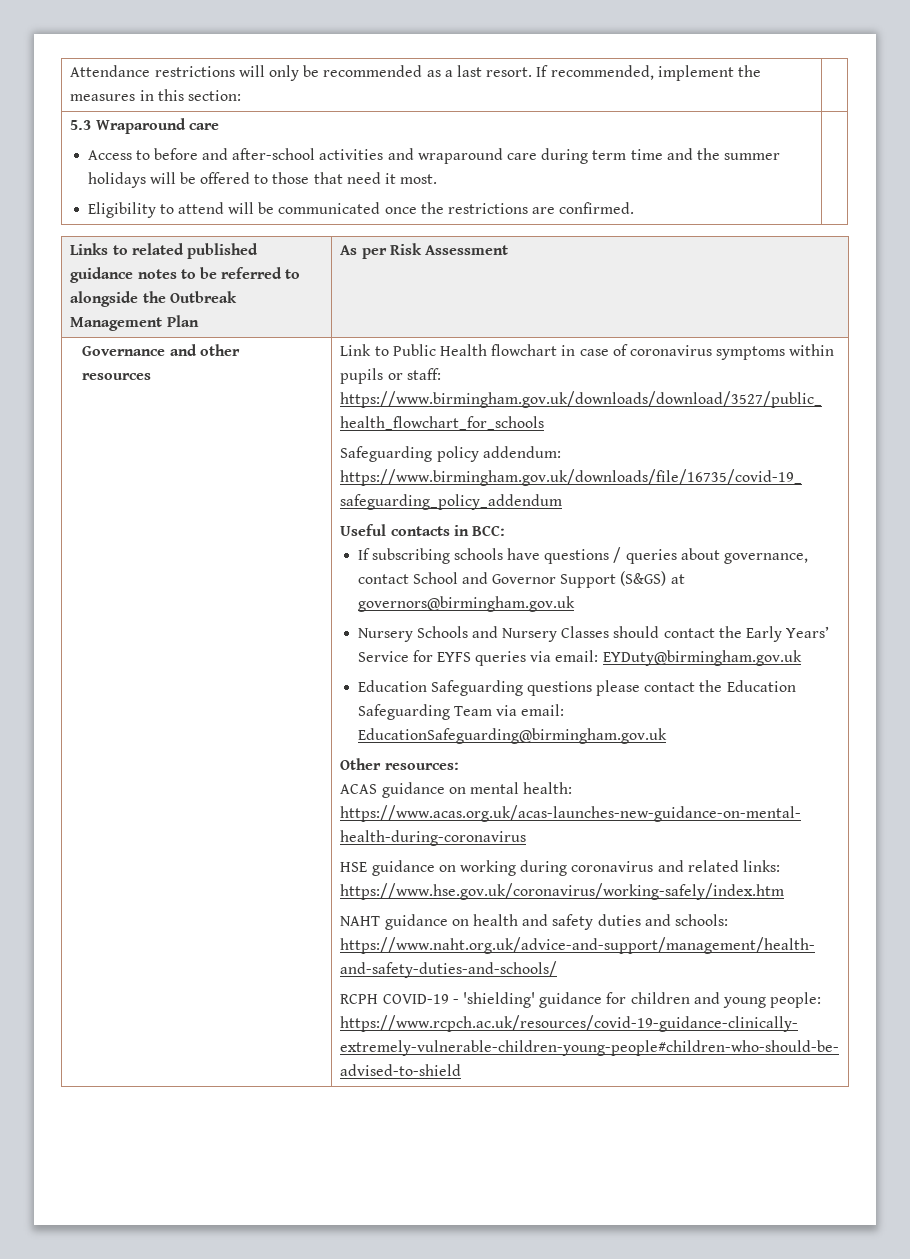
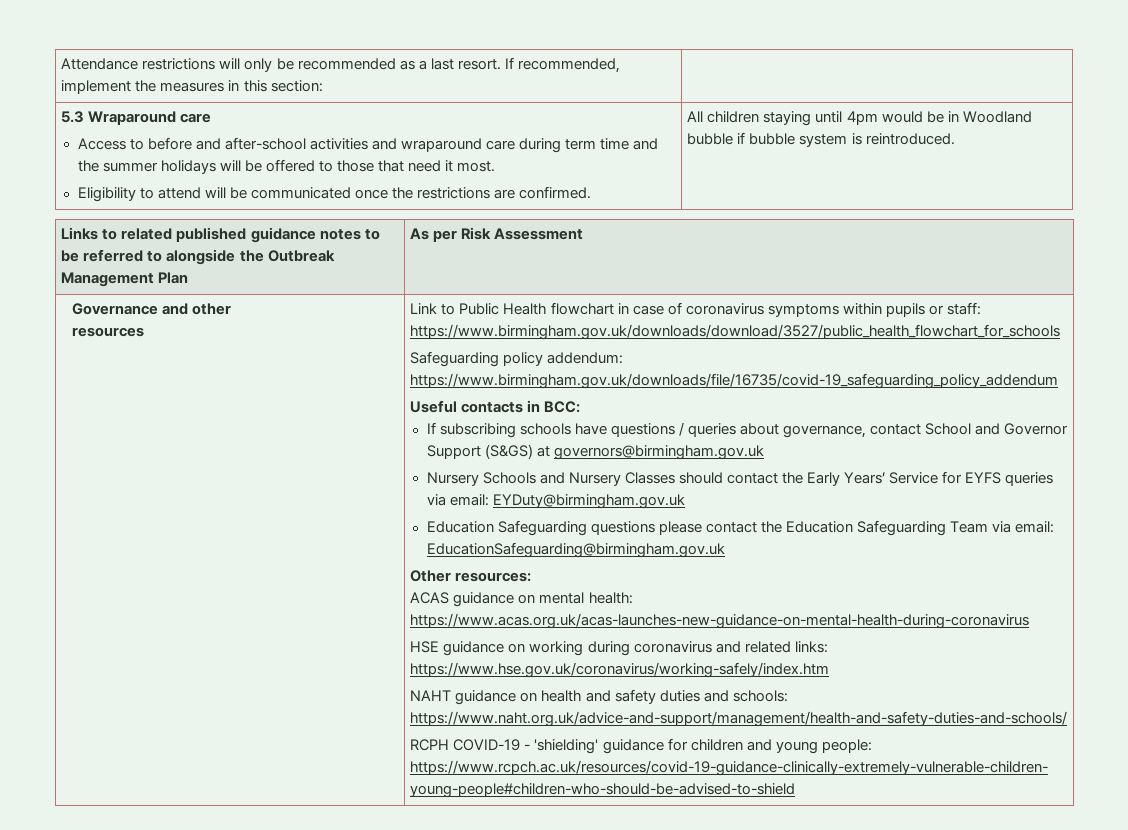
+ All children staying until 4pm would be in Woodland bubble if bubble system is reintroduced.

